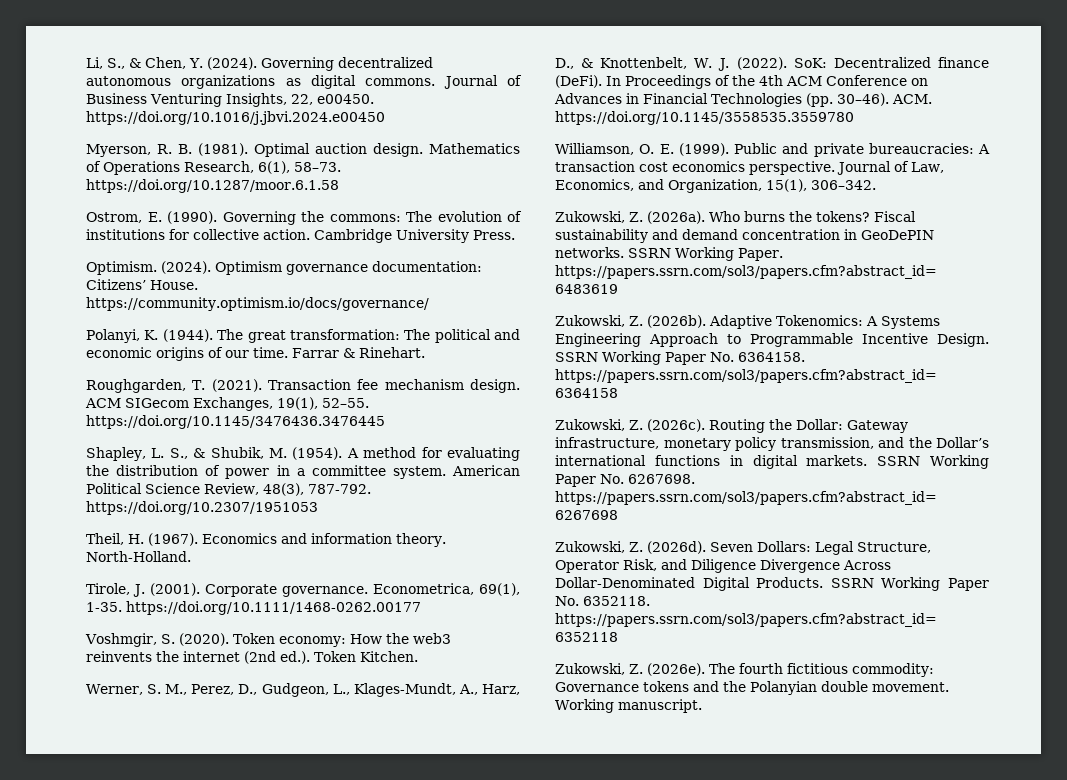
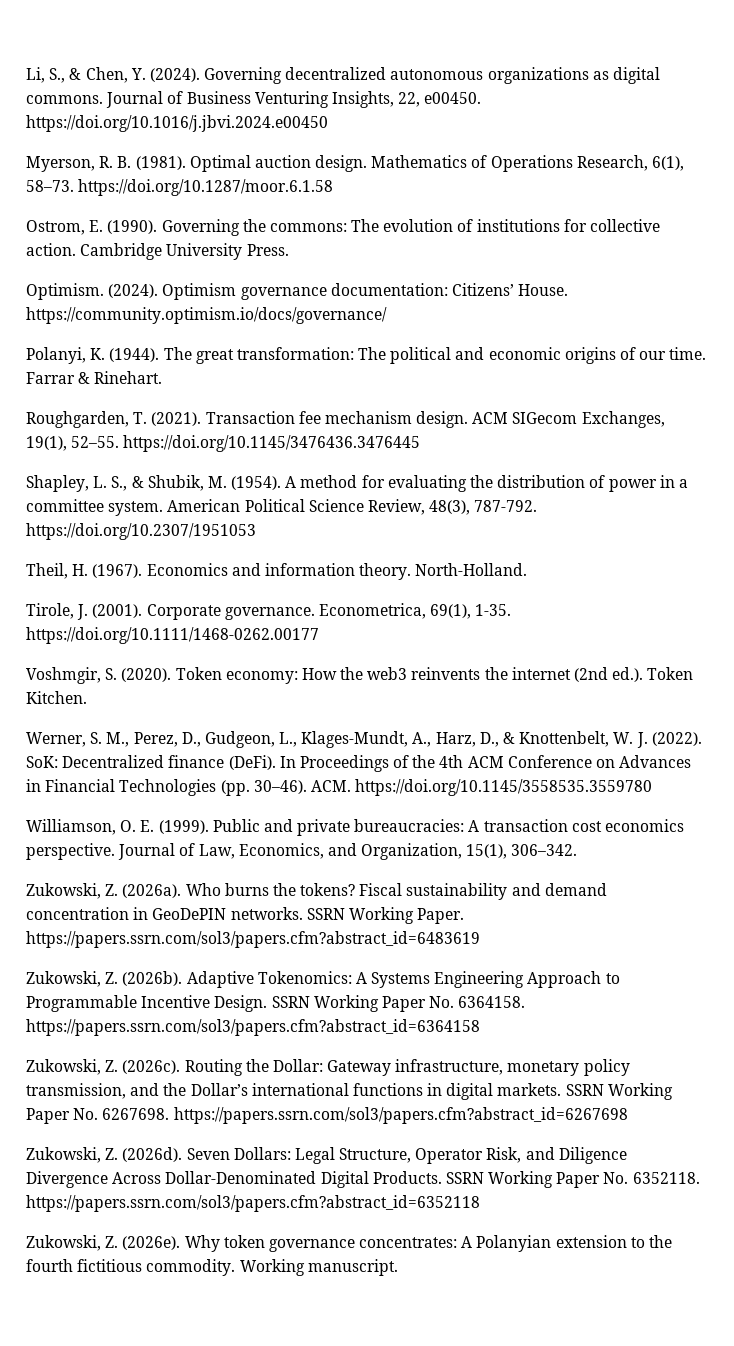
- The fourth fictitious commodity: Governance tokens and the Polanyian double movement.
+ Why token governance concentrates: A Polanyian extension to the fourth fictitious commodity.

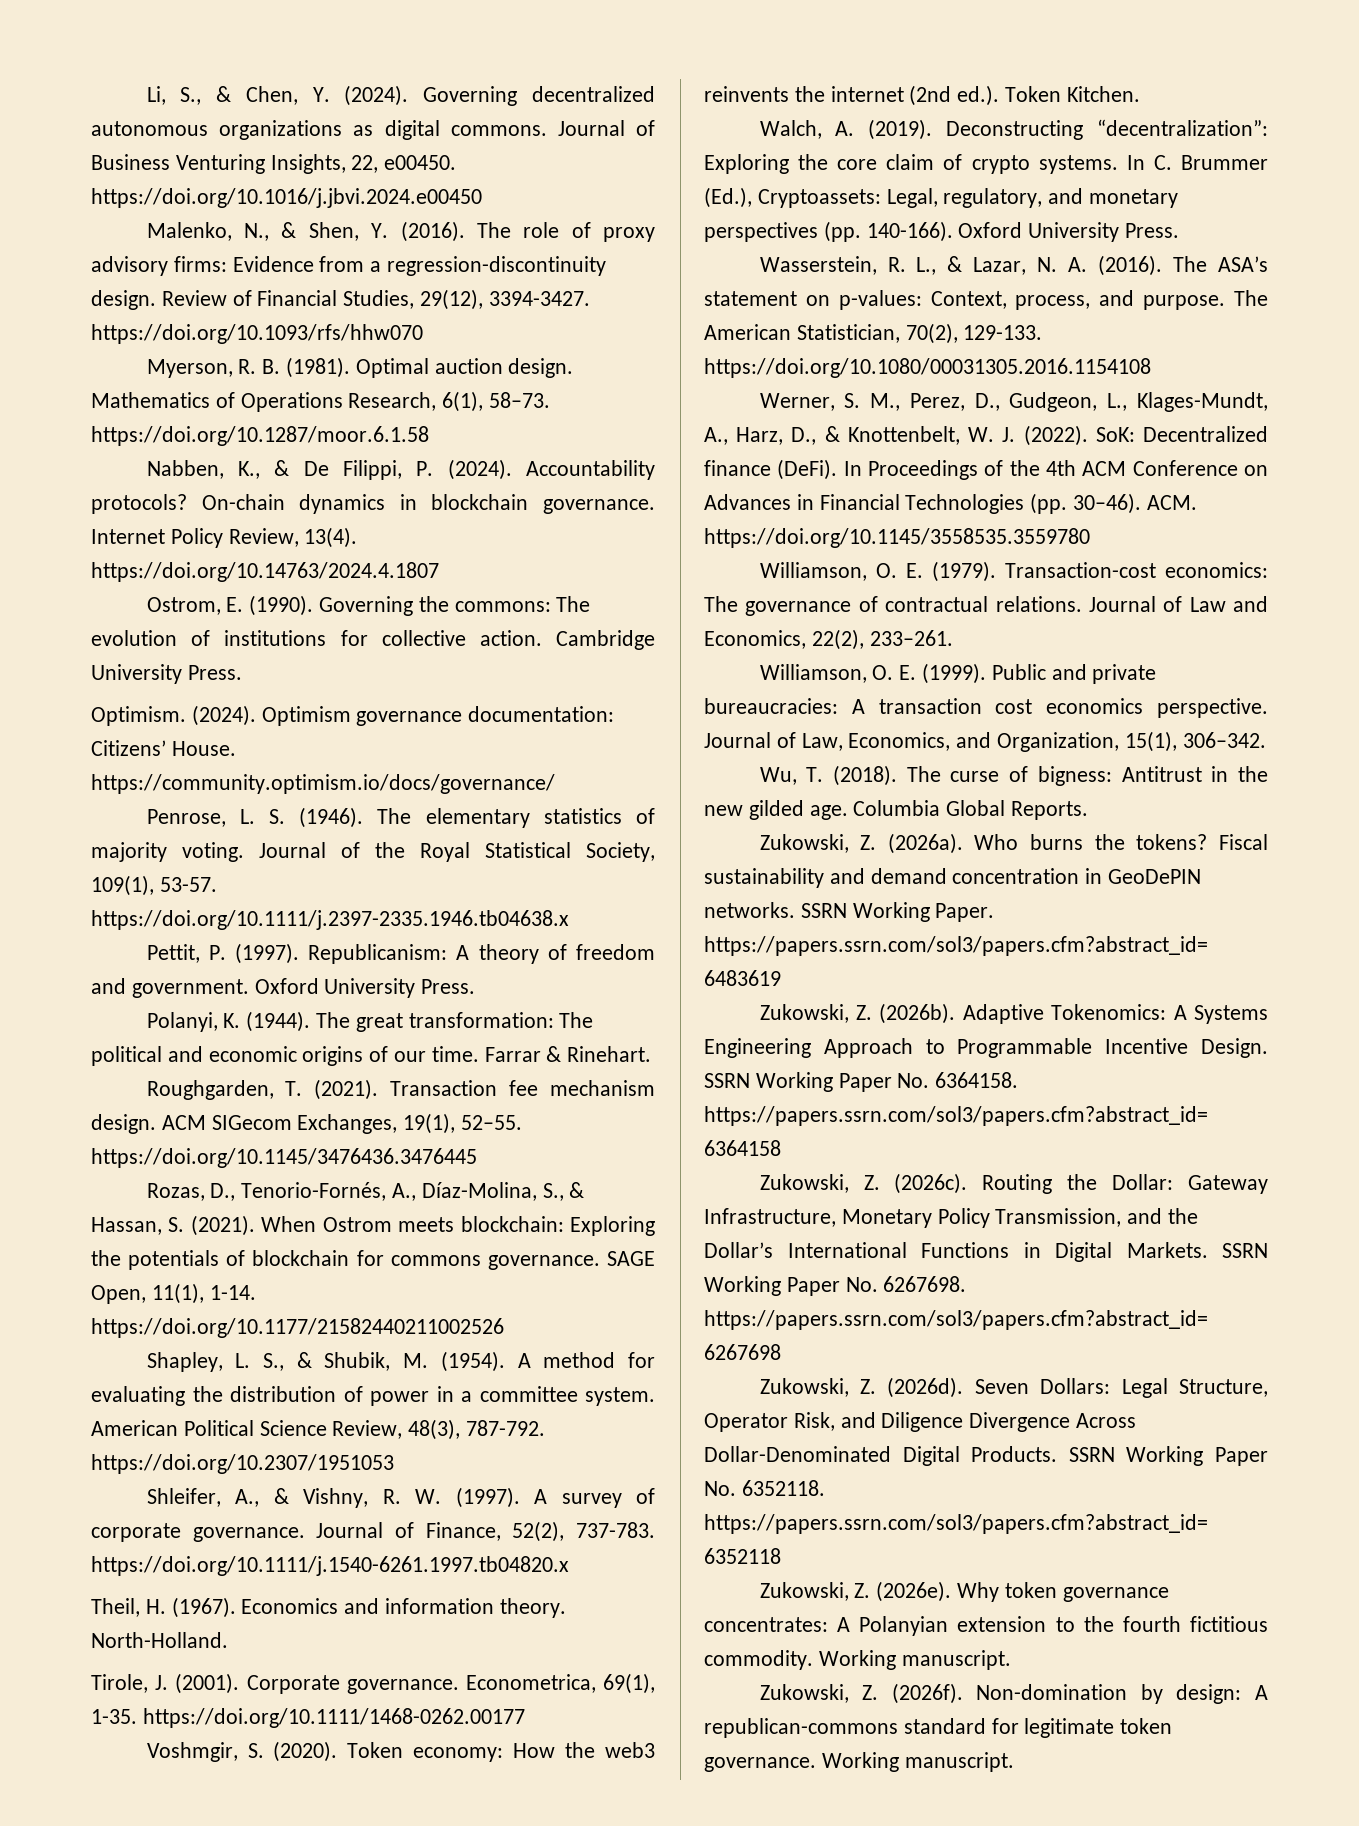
+ Malenko, N., & Shen, Y. (2016). The role of proxy advisory firms: Evidence from a regression-discontinuity design. Review of Financial Studies, 29(12), 3394-3427. https://doi.org/10.1093/rfs/hhw070
+ Nabben, K., & De Filippi, P. (2024). Accountability protocols? On-chain dynamics in blockchain governance. Internet Policy Review, 13(4). https://doi.org/10.14763/2024.4.1807
+ Penrose, L. S. (1946). The elementary statistics of majority voting. Journal of the Royal Statistical Society, 109(1), 53-57. https://doi.org/10.1111/j.2397-2335.1946.tb04638.x
+ Pettit, P. (1997). Republicanism: A theory of freedom and government. Oxford University Press.
+ Rozas, D., Tenorio-Fornés, A., Díaz-Molina, S., & Hassan, S. (2021). When Ostrom meets blockchain: Exploring the potentials of blockchain for commons governance. SAGE Open, 11(1), 1-14. https://doi.org/10.1177/21582440211002526
+ Shleifer, A., & Vishny, R. W. (1997). A survey of corporate governance. Journal of Finance, 52(2), 737-783. https://doi.org/10.1111/j.1540-6261.1997.tb04820.x
+ Walch, A. (2019). Deconstructing “decentralization”: Exploring the core claim of crypto systems. In C. Brummer (Ed.), Cryptoassets: Legal, regulatory, and monetary perspectives (pp. 140-166). Oxford University Press.
+ Wasserstein, R. L., & Lazar, N. A. (2016). The ASA’s statement on p-values: Context, process, and purpose. The American Statistician, 70(2), 129-133. https://doi.org/10.1080/00031305.2016.1154108
+ Williamson, O. E. (1979). Transaction-cost economics: The governance of contractual relations. Journal of Law and Economics, 22(2), 233–261.
+ Wu, T. (2018). The curse of bigness: Antitrust in the new gilded age. Columbia Global Reports.
- Routing the Dollar: Gateway infrastructure, monetary policy transmission, and the Dollar’s international functions in digital markets.
+ Routing the Dollar: Gateway Infrastructure, Monetary Policy Transmission, and the Dollar’s International Functions in Digital Markets.
+ Zukowski, Z. (2026f). Non-domination by design: A republican-commons standard for legitimate token governance. Working manuscript.

